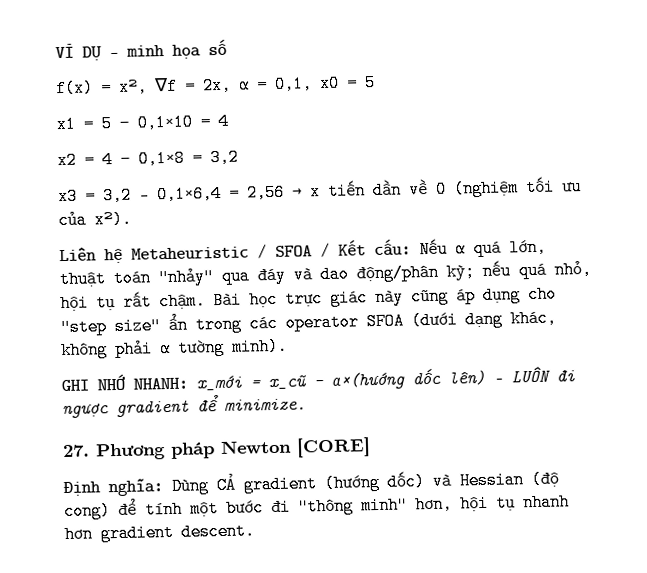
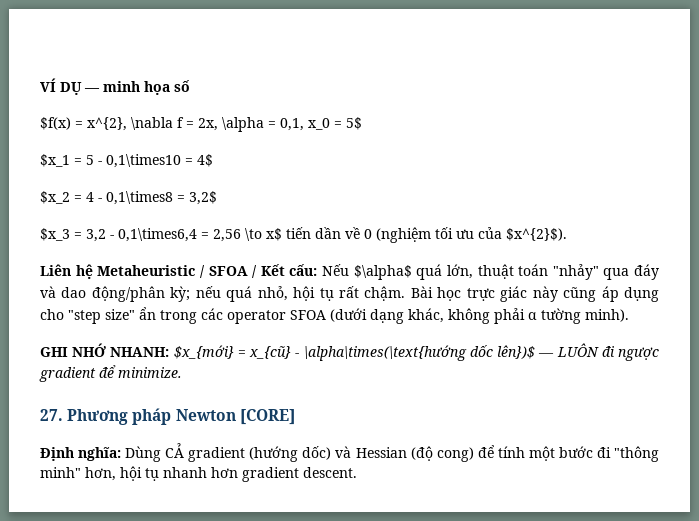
- f(x) = x², ∇f = 2x, α = 0,1, x0 = 5
- x1 = 5 − 0,1×10 = 4
- x2 = 4 − 0,1×8 = 3,2
- x3 = 3,2 - 0,1×6,4 = 2,56 → x tiến dần về 0 (nghiệm tối ưu của x²).
+ $f(x) = x^{2}, \nabla f = 2x, \alpha = 0,1, x_0 = 5$
+ $x_1 = 5 - 0,1\times10 = 4$
+ $x_2 = 4 - 0,1\times8 = 3,2$
+ $x_3 = 3,2 - 0,1\times6,4 = 2,56 \to x$ tiến dần về 0 (nghiệm tối ưu của $x^{2}$).
- Liên hệ Metaheuristic / SFOA / Kết cấu: Nếu α quá lớn, thuật toán "nhảy" qua đáy và dao động/phân kỳ; nếu quá nhỏ, hội tụ rất chậm.
+ Liên hệ Metaheuristic / SFOA / Kết cấu: Nếu $\alpha$ quá lớn, thuật toán "nhảy" qua đáy và dao động/phân kỳ; nếu quá nhỏ, hội tụ rất chậm.
- GHI NHỚ NHANH: x_mới = x_cũ − α×(hướng dốc lên) — LUÔN đi ngược gradient để minimize.
+ GHI NHỚ NHANH: $x_{mới} = x_{cũ} - \alpha\times(\text{hướng dốc lên})$ — LUÔN đi ngược gradient để minimize.

